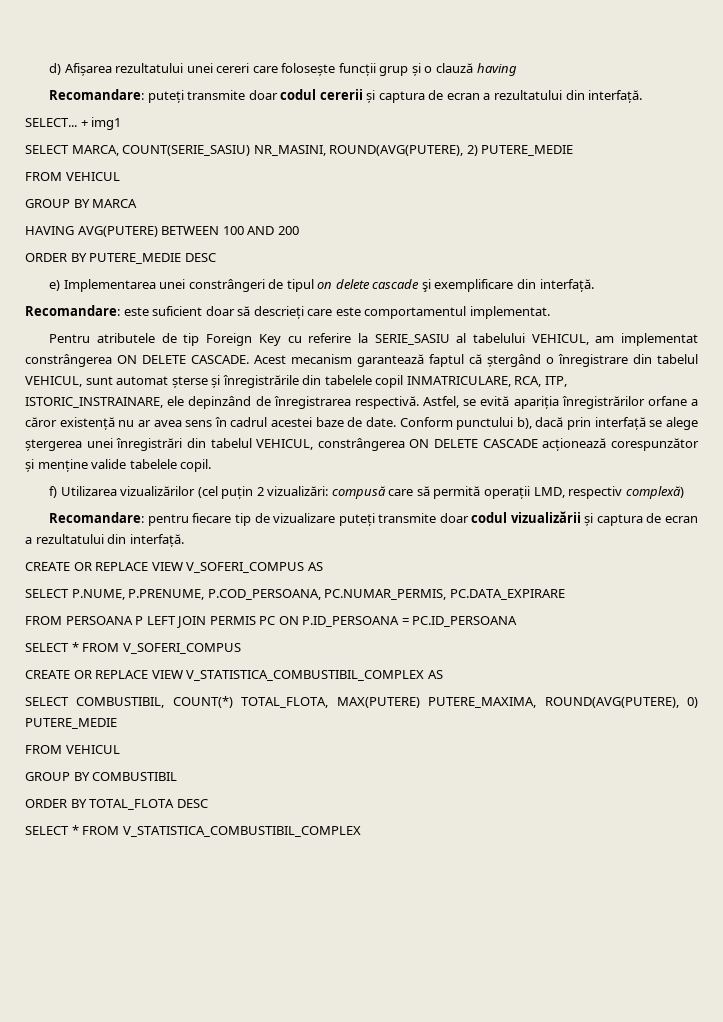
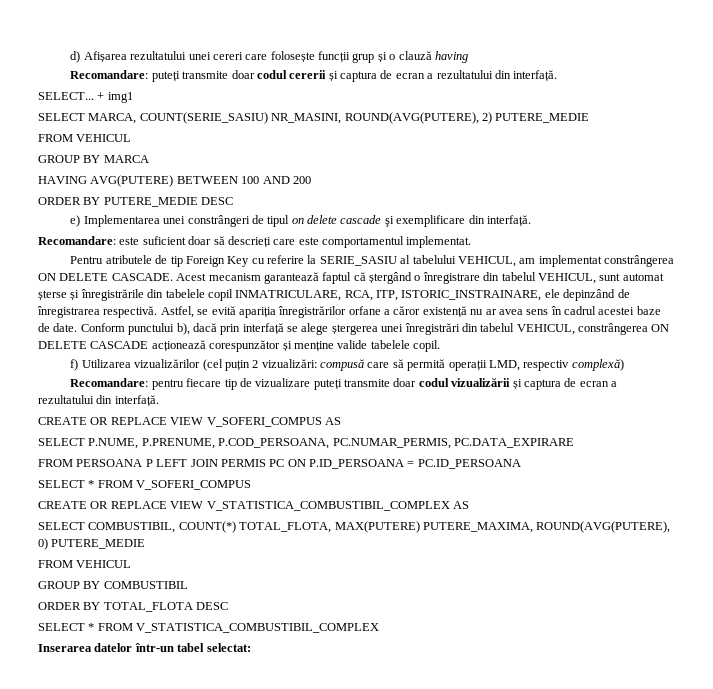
+ Inserarea datelor într-un tabel selectat:

